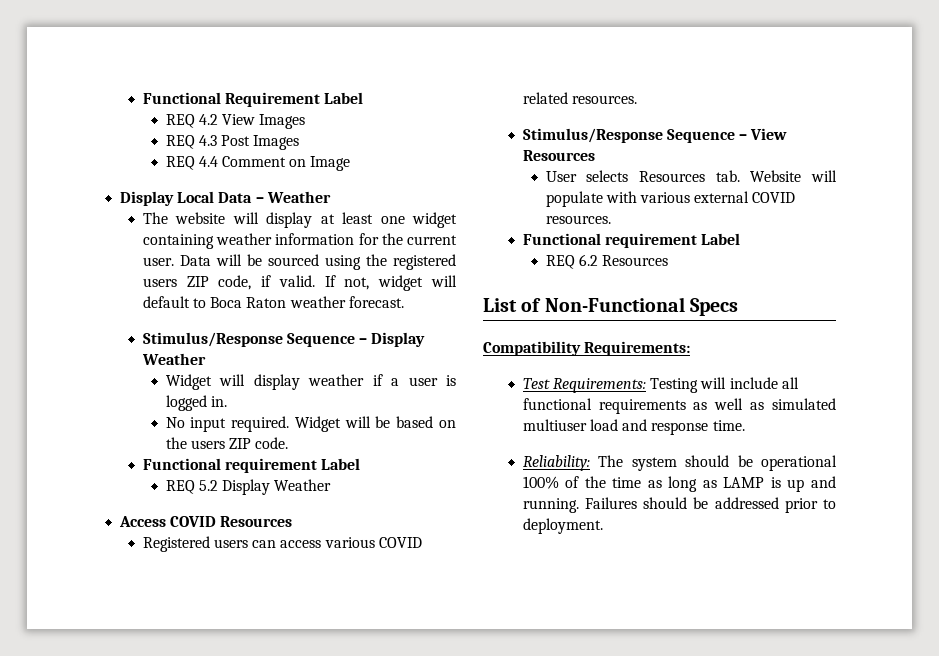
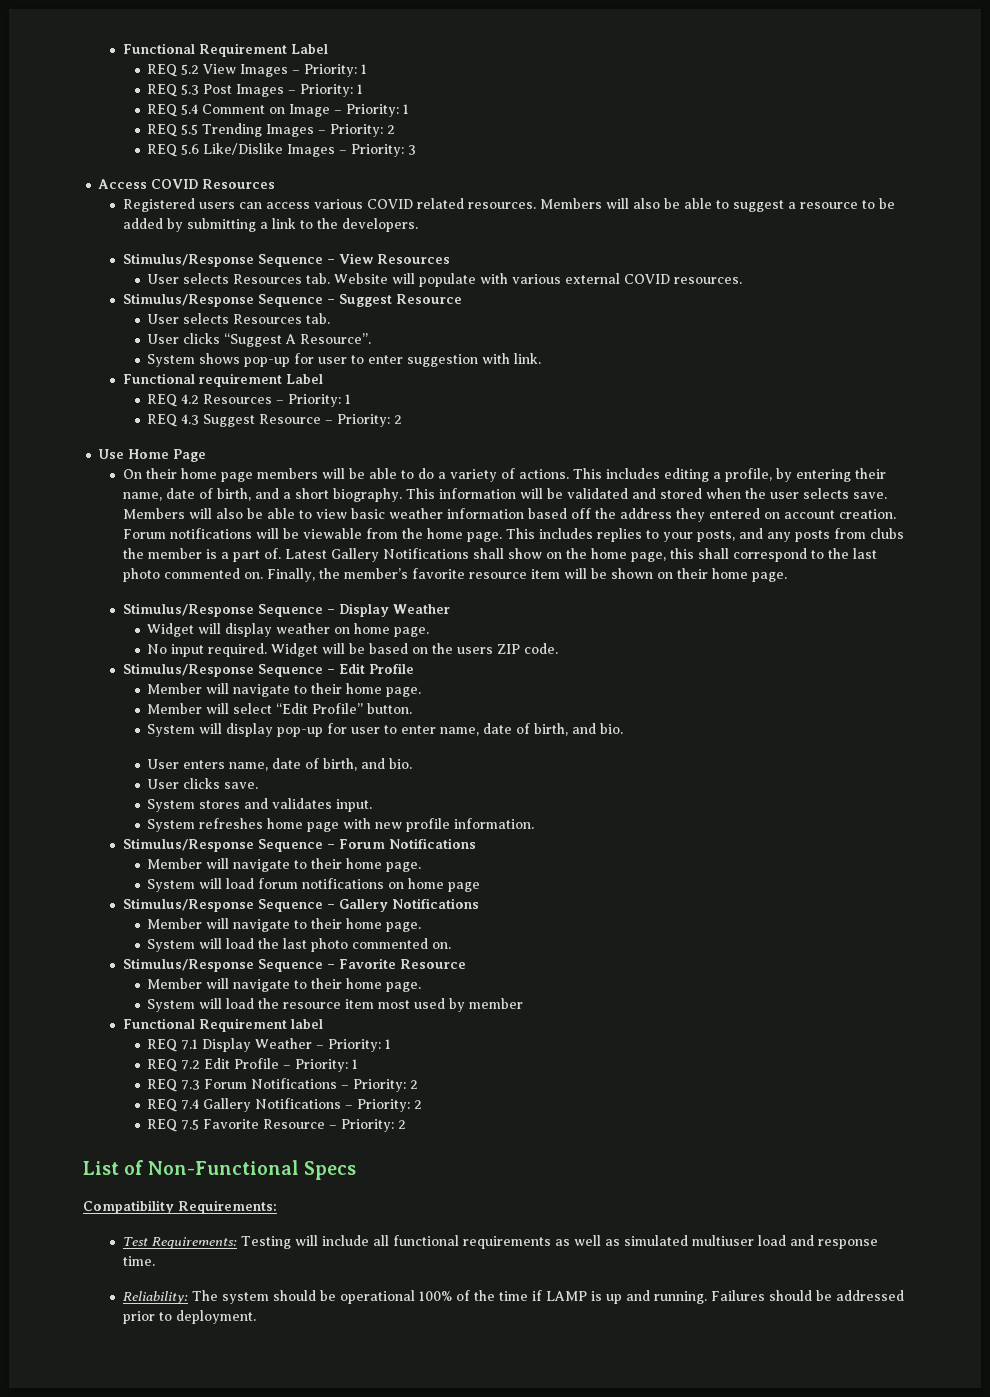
- REQ 4.2 View Images
- REQ 4.3 Post Images
- REQ 4.4 Comment on Image
- Display Local Data – Weather
- The website will display at least one widget containing weather information for the current user. Data will be sourced using the registered users ZIP code, if valid. If not, widget will default to Boca Raton weather forecast.
- Stimulus/Response Sequence – Display Weather
- Widget will display weather if a user is logged in.
- No input required. Widget will be based on the users ZIP code.
- Functional requirement Label
- REQ 5.2 Display Weather
+ REQ 5.2 View Images – Priority: 1
+ REQ 5.3 Post Images – Priority: 1
+ REQ 5.4 Comment on Image – Priority: 1
+ REQ 5.5 Trending Images – Priority: 2
+ REQ 5.6 Like/Dislike Images – Priority: 3
+ Members will also be able to suggest a resource to be added by submitting a link to the developers.
  User selects Resources tab. Website will populate with various external COVID resources.
+ Stimulus/Response Sequence – Suggest Resource
+ User selects Resources tab.
+ User clicks “Suggest A Resource”.
+ System shows pop-up for user to enter suggestion with link.
  Functional requirement Label
- REQ 6.2 Resources
+ REQ 4.2 Resources – Priority: 1
+ REQ 4.3 Suggest Resource – Priority: 2
+ Use Home Page
+ On their home page members will be able to do a variety of actions. This includes editing a profile, by entering their name, date of birth, and a short biography. This information will be validated and stored when the user selects save. Members will also be able to view basic weather information based off the address they entered on account creation. Forum notifications will be viewable from the home page. This includes replies to your posts, and any posts from clubs the member is a part of. Latest Gallery Notifications shall show on the home page, this shall correspond to the last photo commented on. Finally, the member’s favorite resource item will be shown on their home page.
+ Stimulus/Response Sequence – Display Weather
+ Widget will display weather on home page.
+ No input required. Widget will be based on the users ZIP code.
+ Stimulus/Response Sequence – Edit Profile
+ Member will navigate to their home page.
+ Member will select “Edit Profile” button.
+ System will display pop-up for user to enter name, date of birth, and bio.
+ User enters name, date of birth, and bio.
+ User clicks save.
+ System stores and validates input.
+ System refreshes home page with new profile information.
+ Stimulus/Response Sequence – Forum Notifications
+ Member will navigate to their home page.
+ System will load forum notifications on home page
+ Stimulus/Response Sequence – Gallery Notifications
+ Member will navigate to their home page.
+ System will load the last photo commented on.
+ Stimulus/Response Sequence – Favorite Resource
+ Member will navigate to their home page.
+ System will load the resource item most used by member
+ Functional Requirement label
+ REQ 7.1 Display Weather – Priority: 1
+ REQ 7.2 Edit Profile – Priority: 1
+ REQ 7.3 Forum Notifications – Priority: 2
+ REQ 7.4 Gallery Notifications – Priority: 2
+ REQ 7.5 Favorite Resource – Priority: 2
- Reliability: The system should be operational 100% of the time as long as LAMP is up and running.
+ Reliability: The system should be operational 100% of the time if LAMP is up and running.

